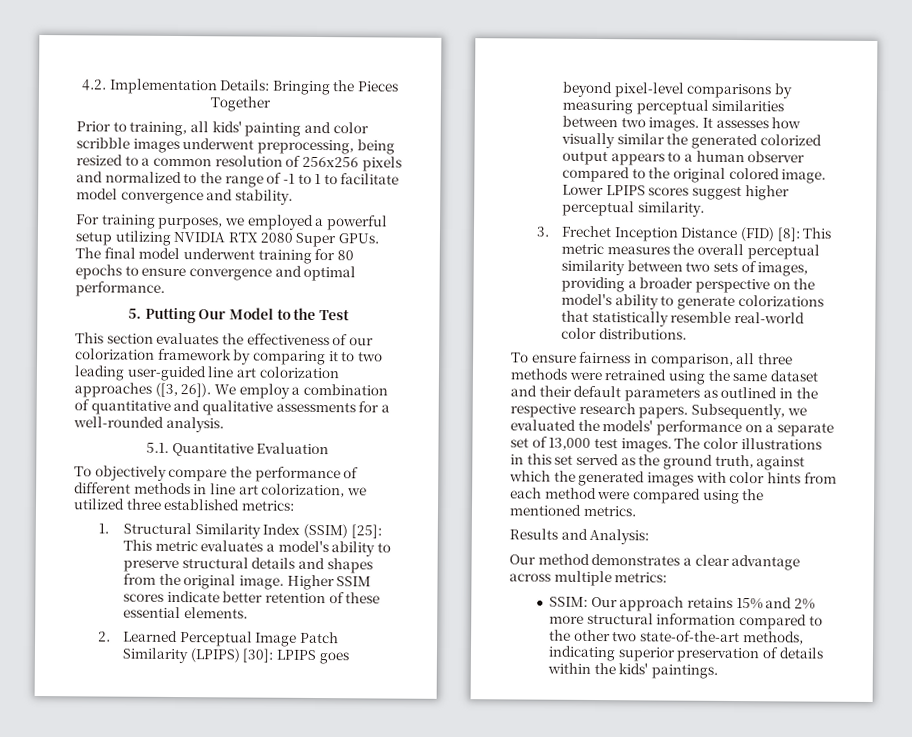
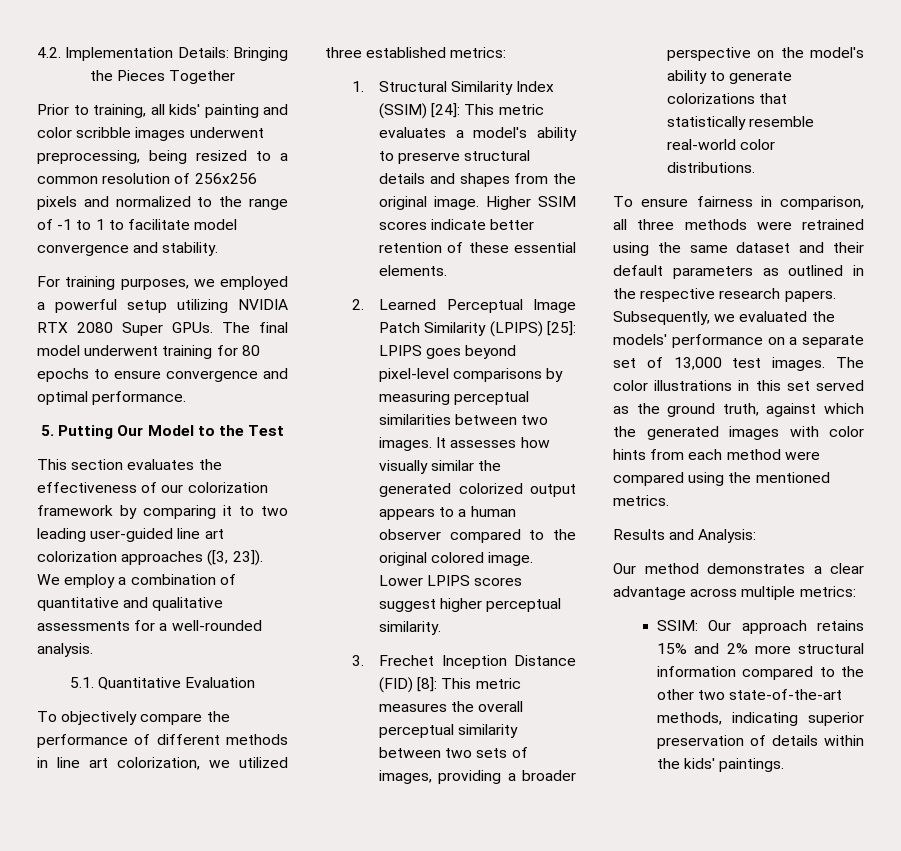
- This section evaluates the effectiveness of our colorization framework by comparing it to two leading user-guided line art colorization approaches ([3, 26]).
+ This section evaluates the effectiveness of our colorization framework by comparing it to two leading user-guided line art colorization approaches ([3, 23]).
- 1. Structural Similarity Index (SSIM) [25]: This metric evaluates a model's ability to preserve structural details and shapes from the original image.
+ 1. Structural Similarity Index (SSIM) [24]: This metric evaluates a model's ability to preserve structural details and shapes from the original image.
- 2. Learned Perceptual Image Patch Similarity (LPIPS) [30]: LPIPS goes beyond pixel-level comparisons by measuring perceptual similarities between two images.
+ 2. Learned Perceptual Image Patch Similarity (LPIPS) [25]: LPIPS goes beyond pixel-level comparisons by measuring perceptual similarities between two images.

